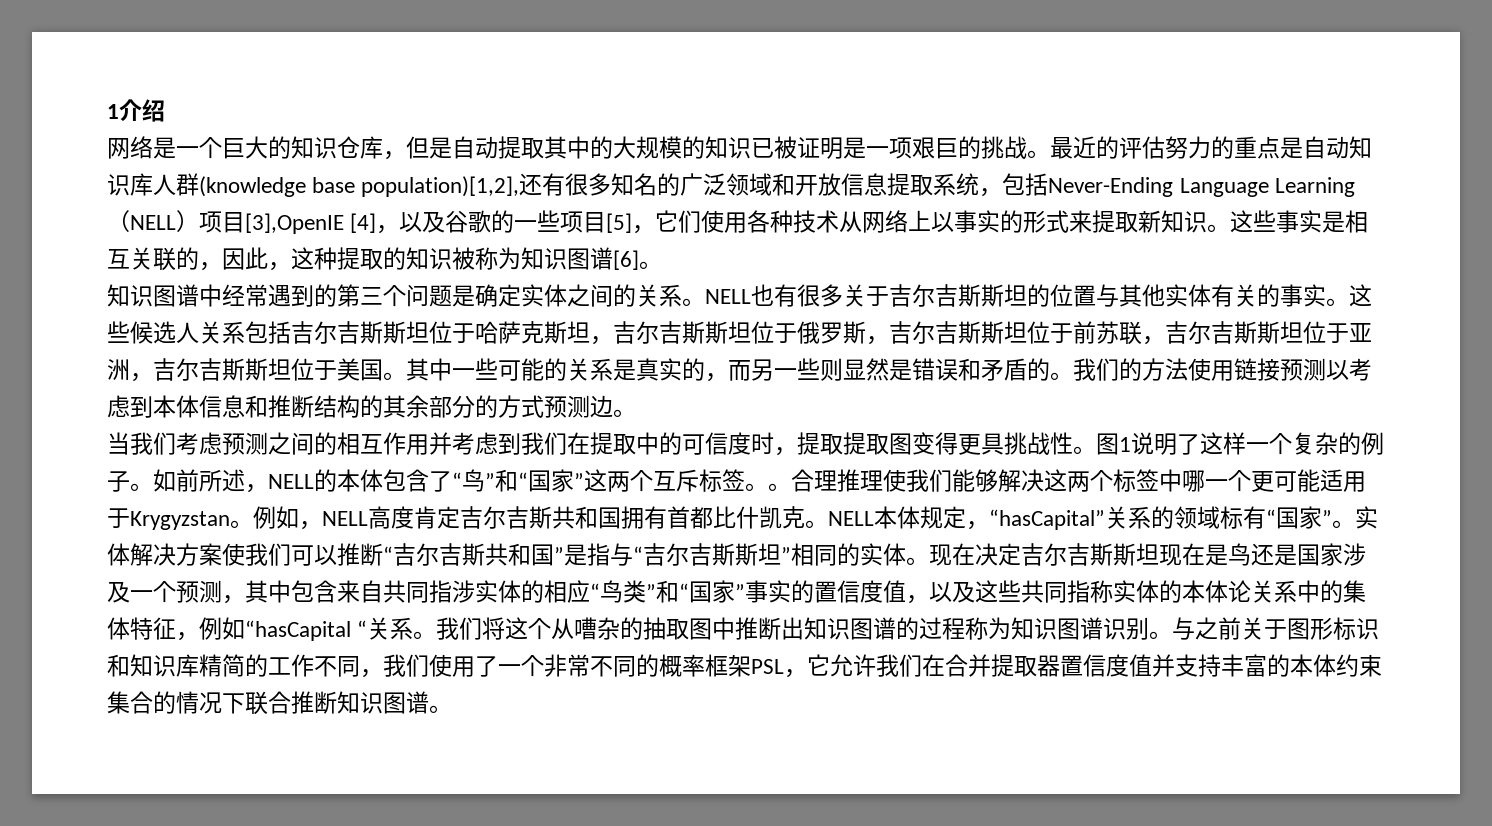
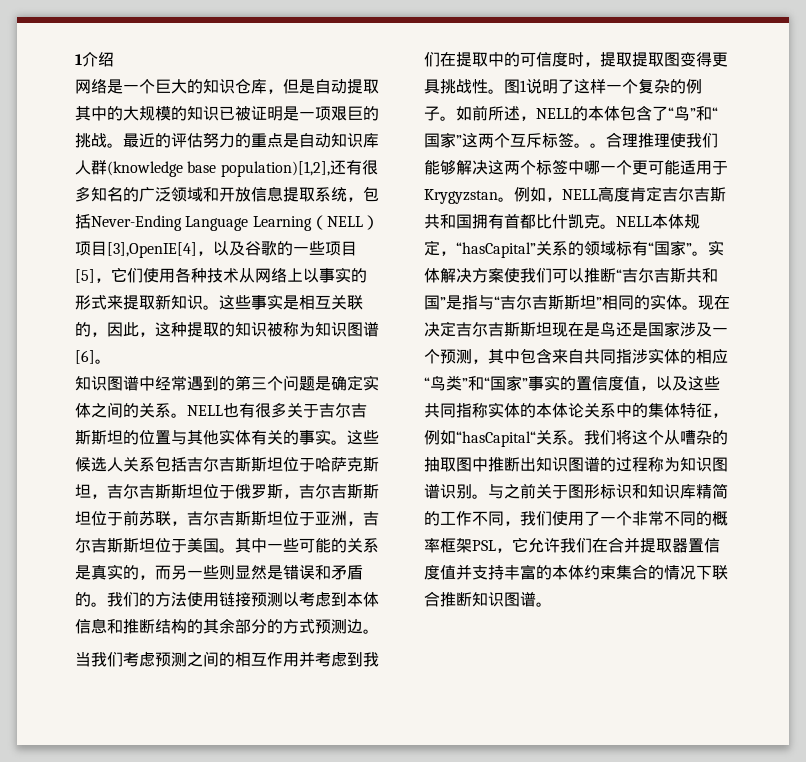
- 最近的评估努力的重点是自动知识库人群(knowledge base population)[1,2],还有很多知名的广泛领域和开放信息提取系统，包括Never-Ending Language Learning（NELL）项目[3],OpenIE [4]，以及谷歌的一些项目[5]，它们使用各种技术从网络上以事实的形式来提取新知识。
+ 最近的评估努力的重点是自动知识库人群(knowledge base population)[1,2],还有很多知名的广泛领域和开放信息提取系统，包括Never-Ending Language Learning（NELL）项目[3],OpenIE[4]，以及谷歌的一些项目[5]，它们使用各种技术从网络上以事实的形式来提取新知识。
- 现在决定吉尔吉斯斯坦现在是鸟还是国家涉及一个预测，其中包含来自共同指涉实体的相应“鸟类”和“国家”事实的置信度值，以及这些共同指称实体的本体论关系中的集体特征，例如“hasCapital “关系。
+ 现在决定吉尔吉斯斯坦现在是鸟还是国家涉及一个预测，其中包含来自共同指涉实体的相应“鸟类”和“国家”事实的置信度值，以及这些共同指称实体的本体论关系中的集体特征，例如“hasCapital“关系。

